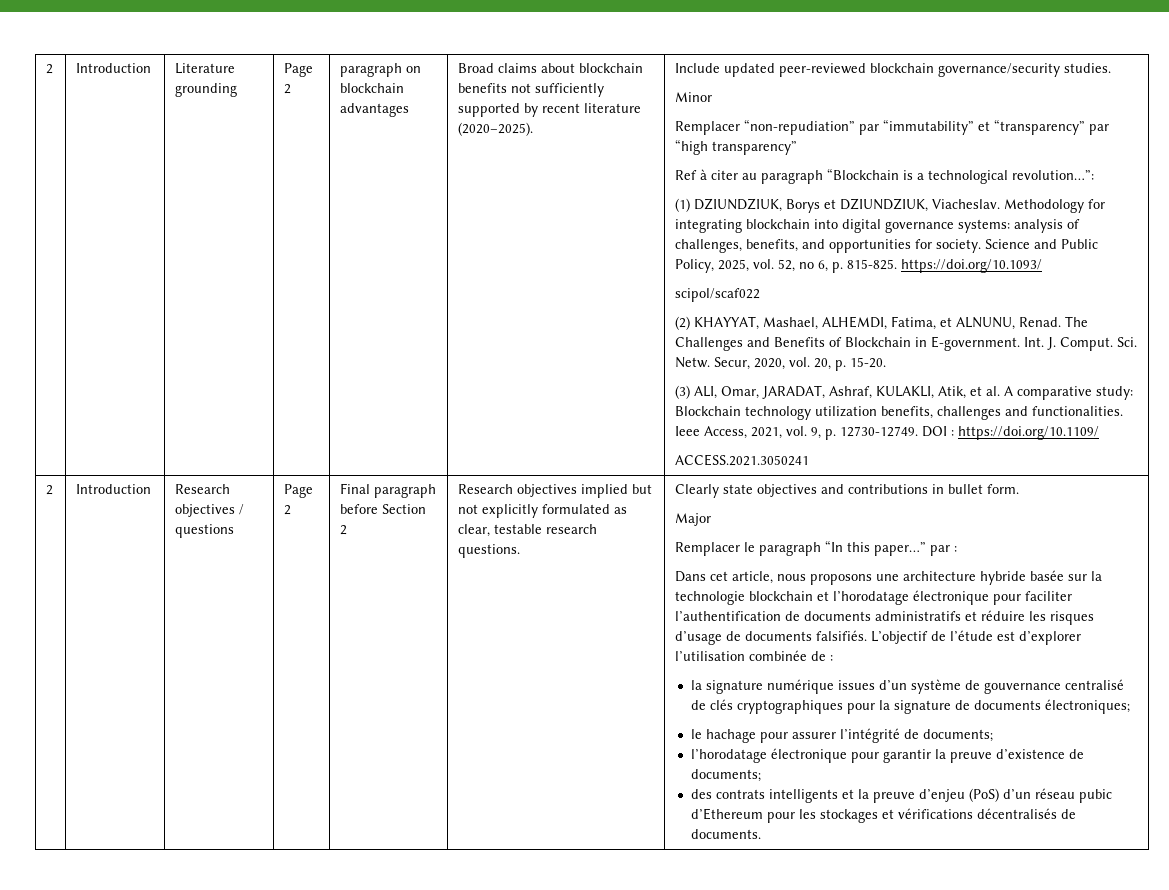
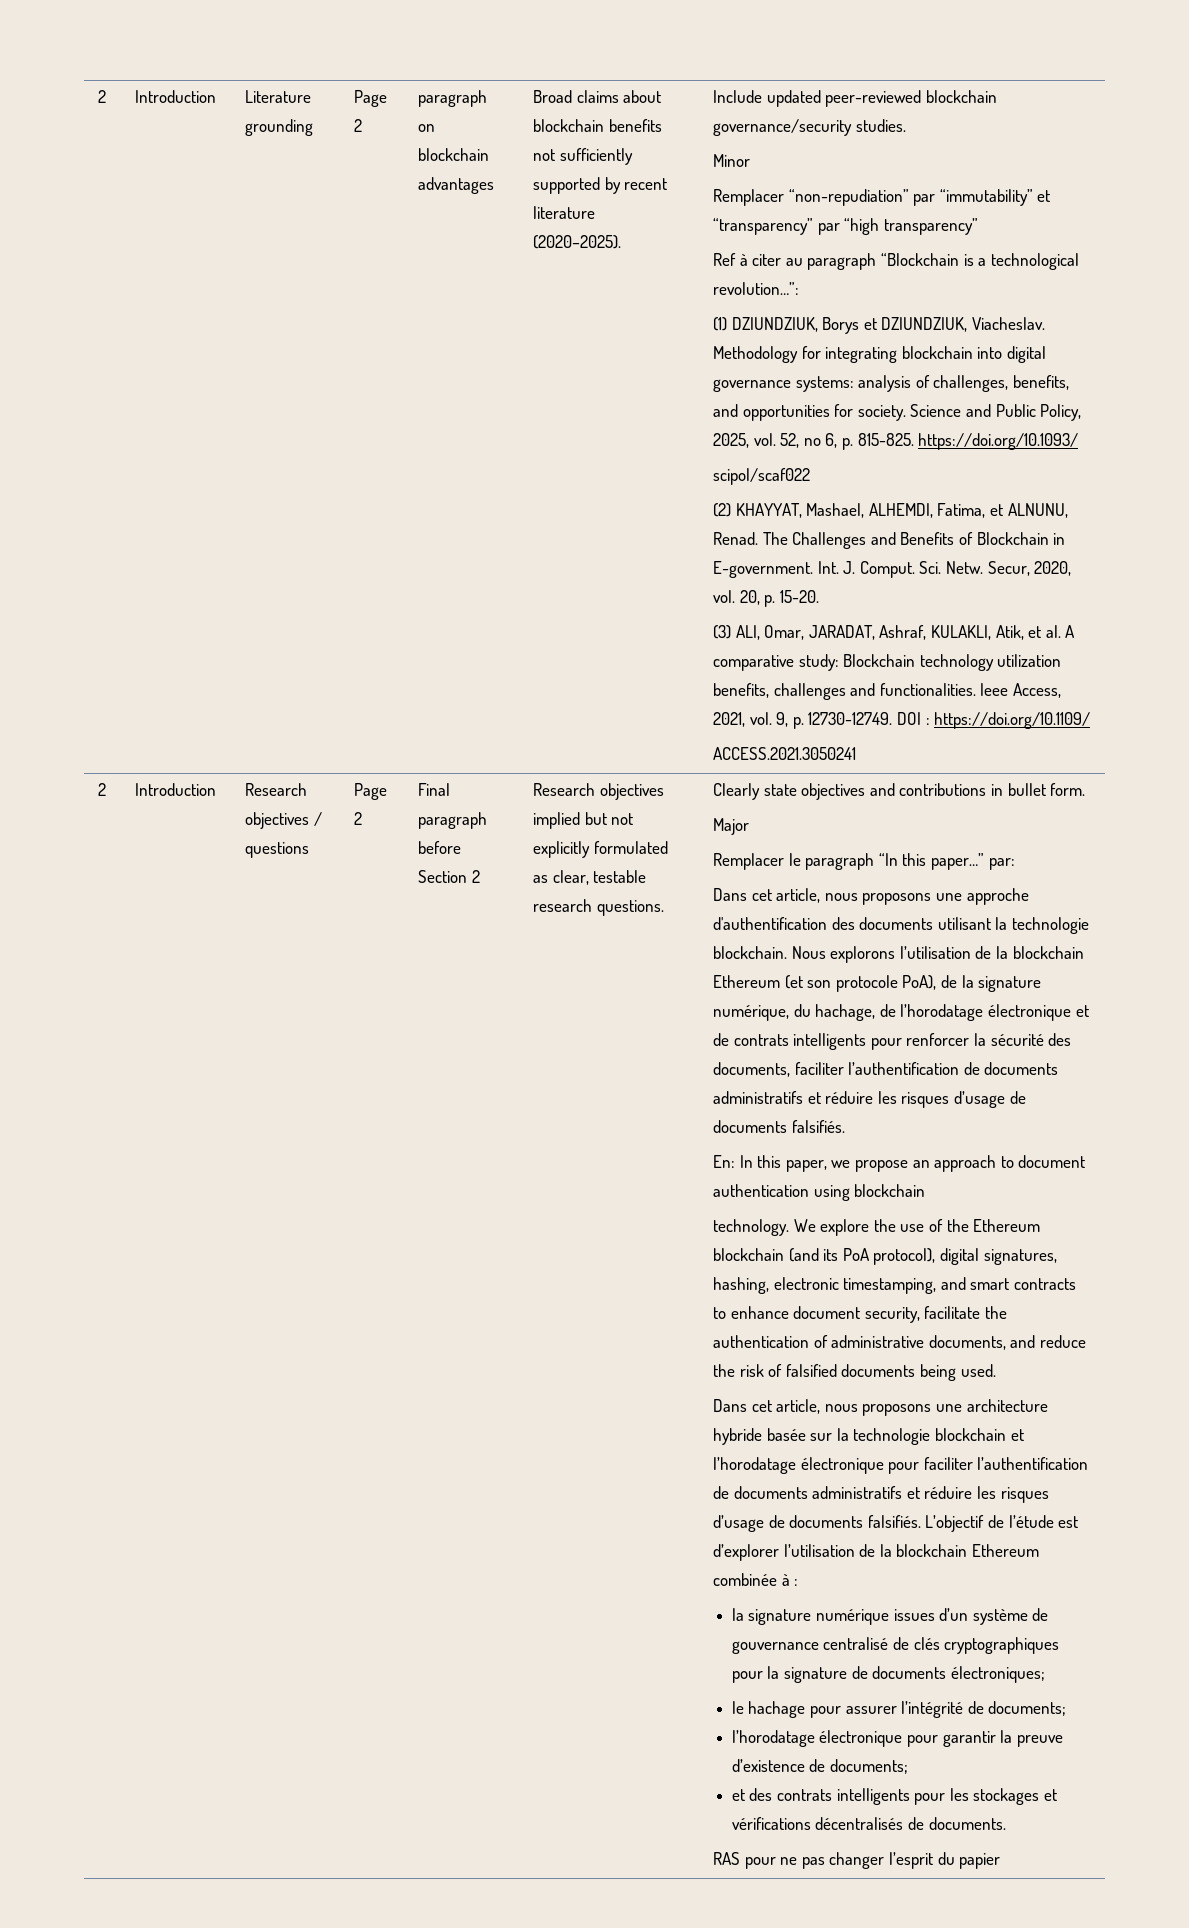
- Remplacer le paragraph “In this paper…” par :
+ Remplacer le paragraph “In this paper…” par:
+ Dans cet article, nous proposons une approche d'authentification des documents utilisant la technologie blockchain. Nous explorons l’utilisation de la blockchain Ethereum (et son protocole PoA), de la signature numérique, du hachage, de l’horodatage électronique et de contrats intelligents pour renforcer la sécurité des documents, faciliter l’authentification de documents administratifs et réduire les risques d’usage de documents falsifiés.
+ En: In this paper, we propose an approach to document authentication using blockchain
+ technology. We explore the use of the Ethereum blockchain (and its PoA protocol), digital signatures, hashing, electronic timestamping, and smart contracts to enhance document security, facilitate the authentication of administrative documents, and reduce the risk of falsified documents being used.
- L’objectif de l’étude est d’explorer l’utilisation combinée de :
+ L’objectif de l’étude est d’explorer l’utilisation de la blockchain Ethereum combinée à :
- des contrats intelligents et la preuve d’enjeu (PoS) d’un réseau pubic d’Ethereum pour les stockages et vérifications décentralisés de documents.
+ et des contrats intelligents pour les stockages et vérifications décentralisés de documents.
+ RAS pour ne pas changer l’esprit du papier

